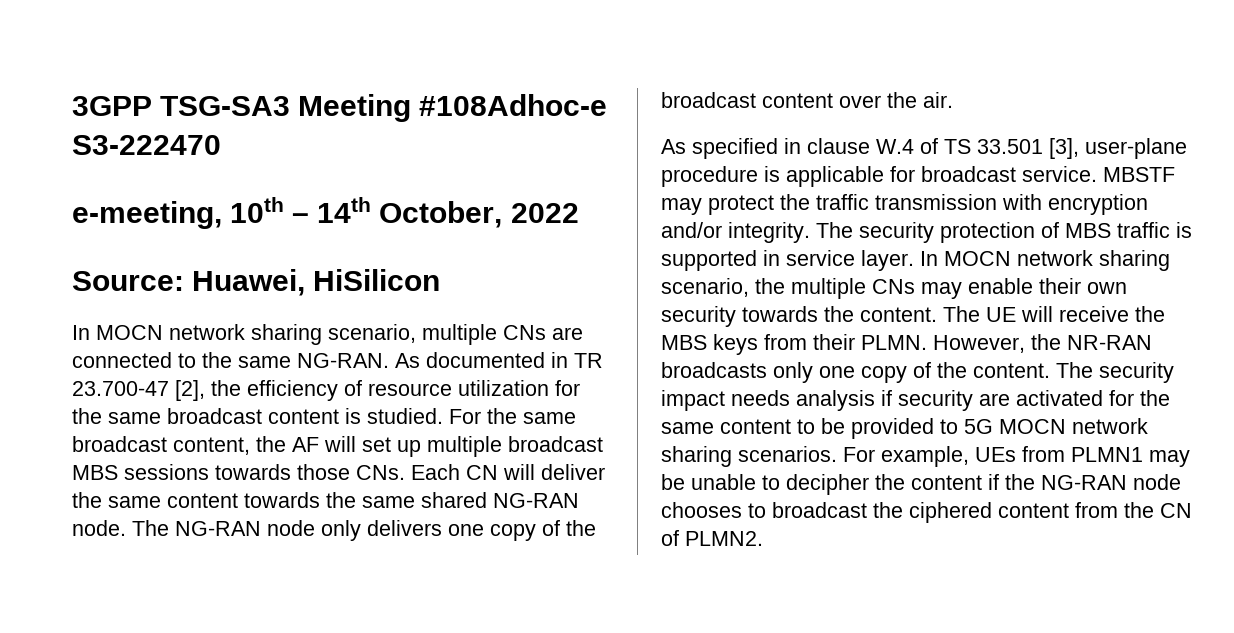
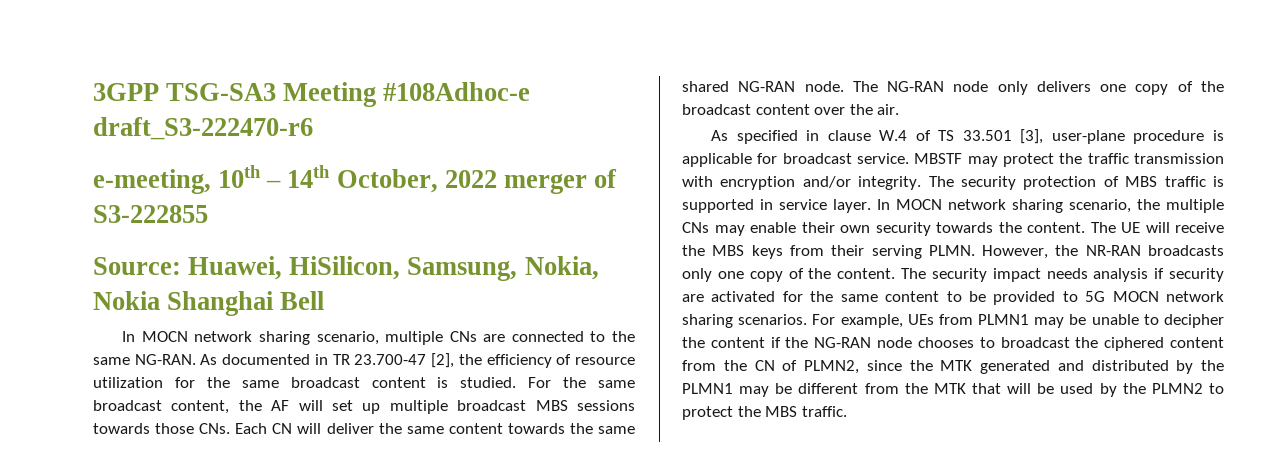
- 3GPP TSG-SA3 Meeting #108Adhoc-e S3-222470
+ 3GPP TSG-SA3 Meeting #108Adhoc-e draft_S3-222470-r6
- e-meeting, 10th – 14th October, 2022
+ e-meeting, 10th – 14th October, 2022 merger of S3-222855
- Source: Huawei, HiSilicon
+ Source: Huawei, HiSilicon, Samsung, Nokia, Nokia Shanghai Bell
- The UE will receive the MBS keys from their PLMN.
+ The UE will receive the MBS keys from their serving PLMN.
- For example, UEs from PLMN1 may be unable to decipher the content if the NG-RAN node chooses to broadcast the ciphered content from the CN of PLMN2.
+ For example, UEs from PLMN1 may be unable to decipher the content if the NG-RAN node chooses to broadcast the ciphered content from the CN of PLMN2, since the MTK generated and distributed by the PLMN1 may be different from the MTK that will be used by the PLMN2 to protect the MBS traffic.

